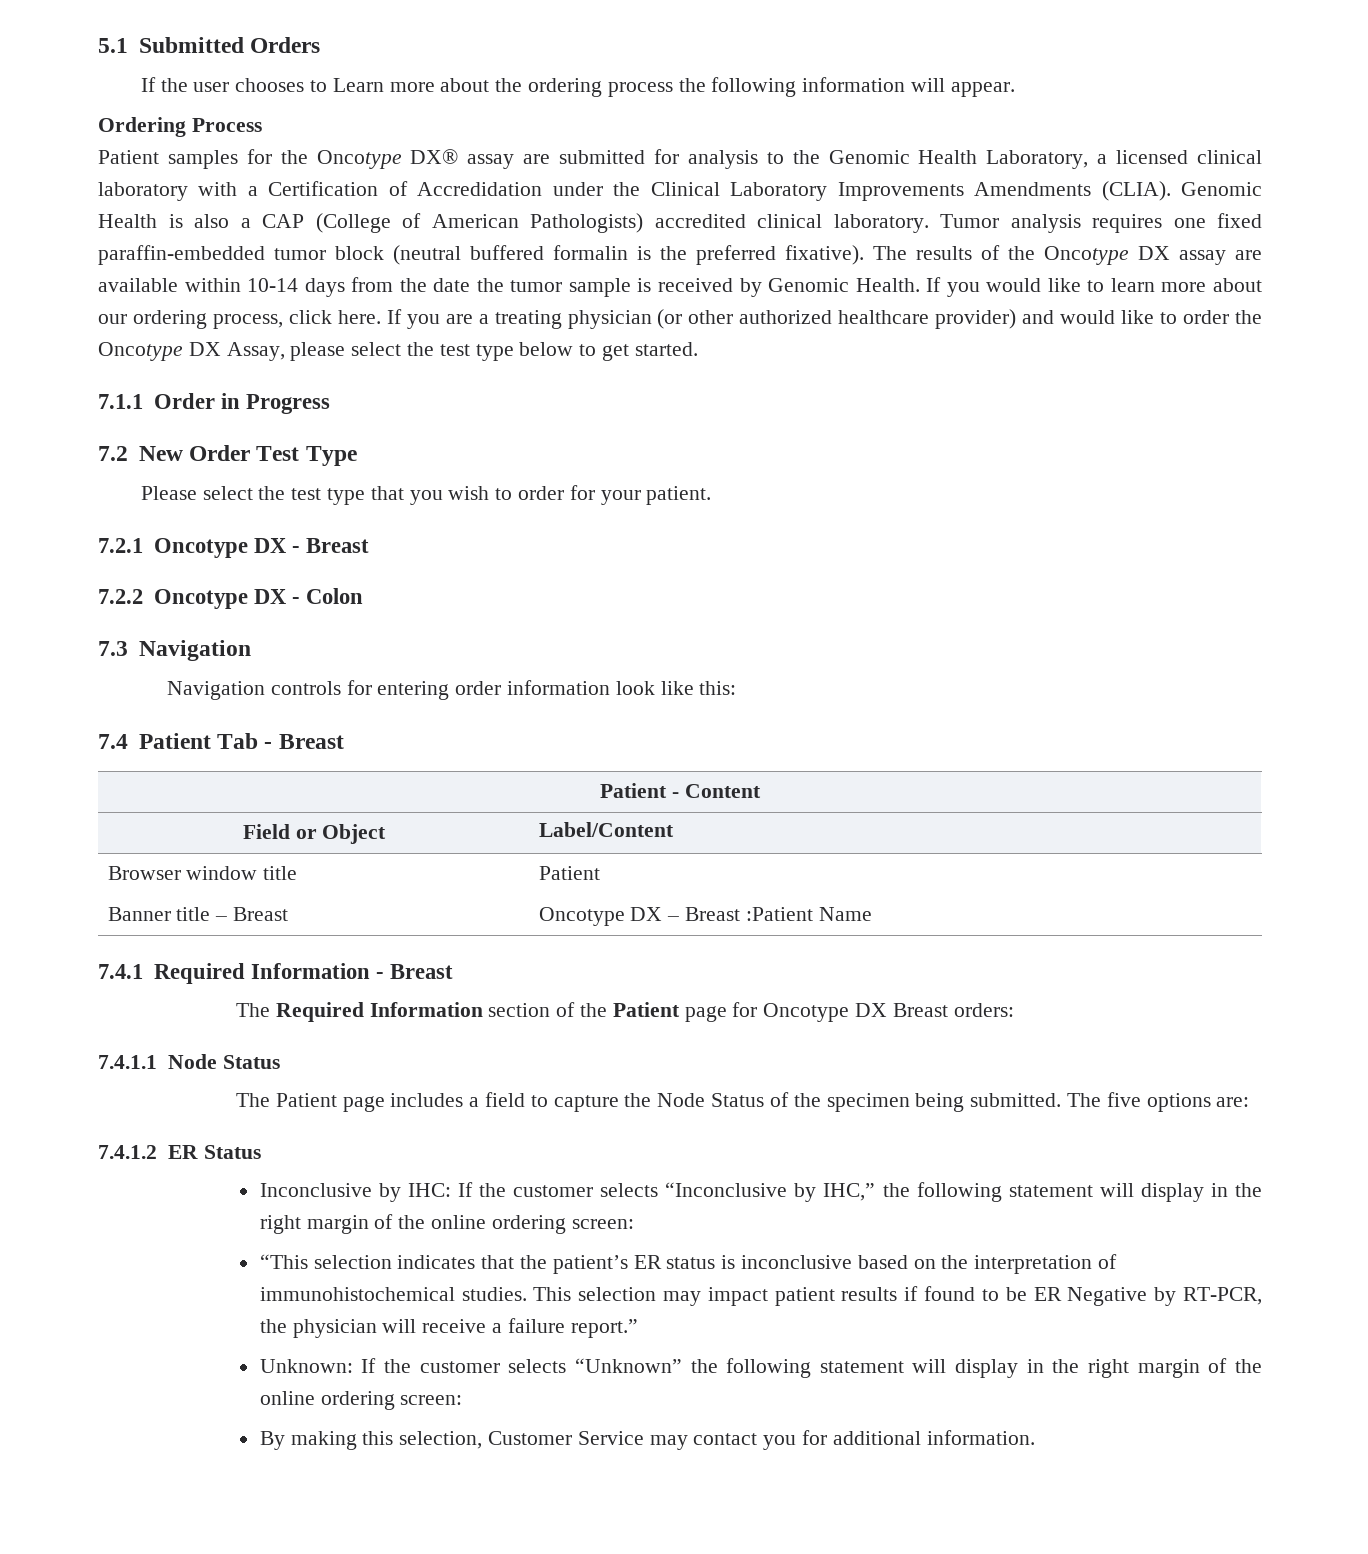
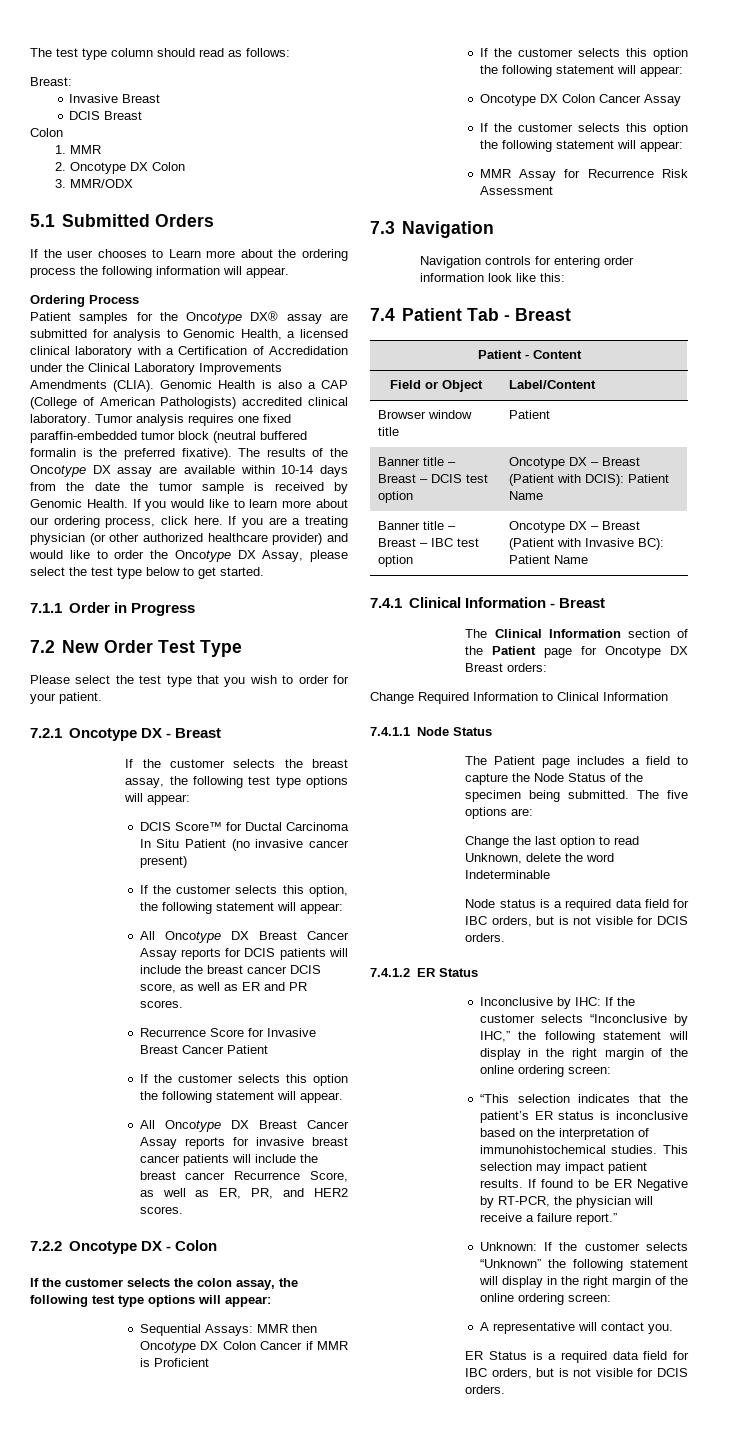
+ The test type column should read as follows:
+ Breast:
+ Invasive Breast
+ DCIS Breast
+ Colon
+ 1. MMR
+ 2. Oncotype DX Colon
+ 3. MMR/ODX
- Patient samples for the Oncotype DX® assay are submitted for analysis to the Genomic Health Laboratory, a licensed clinical laboratory with a Certification of Accredidation under the Clinical Laboratory Improvements Amendments (CLIA).
+ Patient samples for the Oncotype DX® assay are submitted for analysis to Genomic Health, a licensed clinical laboratory with a Certification of Accredidation under the Clinical Laboratory Improvements Amendments (CLIA).
+ If the customer selects the breast assay, the following test type options will appear:
+ DCIS Score™ for Ductal Carcinoma In Situ Patient (no invasive cancer present)
+ If the customer selects this option, the following statement will appear:
+ All Oncotype DX Breast Cancer Assay reports for DCIS patients will include the breast cancer DCIS score, as well as ER and PR scores.
+ Recurrence Score for Invasive Breast Cancer Patient
+ If the customer selects this option the following statement will appear.
+ All Oncotype DX Breast Cancer Assay reports for invasive breast cancer patients will include the breast cancer Recurrence Score, as well as ER, PR, and HER2 scores.
+ If the customer selects the colon assay, the following test type options will appear:
+ Sequential Assays: MMR then Oncotype DX Colon Cancer if MMR is Proficient
+ If the customer selects this option the following statement will appear:
+ Oncotype DX Colon Cancer Assay
+ If the customer selects this option the following statement will appear:
+ MMR Assay for Recurrence Risk Assessment
- Banner title – Breast | Oncotype DX – Breast :Patient Name
+ Banner title – Breast – DCIS test option | Oncotype DX – Breast (Patient with DCIS): Patient Name
+ Banner title – Breast – IBC test option | Oncotype DX – Breast (Patient with Invasive BC): Patient Name
- 7.4.1 Required Information - Breast
+ 7.4.1 Clinical Information - Breast
- The Required Information section of the Patient page for Oncotype DX Breast orders:
+ The Clinical Information section of the Patient page for Oncotype DX Breast orders:
+ Change Required Information to Clinical Information
+ Change the last option to read Unknown, delete the word Indeterminable
+ Node status is a required data field for IBC orders, but is not visible for DCIS orders.
- This selection may impact patient results if found to be ER Negative by RT-PCR, the physician will receive a failure report.”
+ This selection may impact patient results. If found to be ER Negative by RT-PCR, the physician will receive a failure report.”
- By making this selection, Customer Service may contact you for additional information.
+ A representative will contact you.
+ ER Status is a required data field for IBC orders, but is not visible for DCIS orders.

